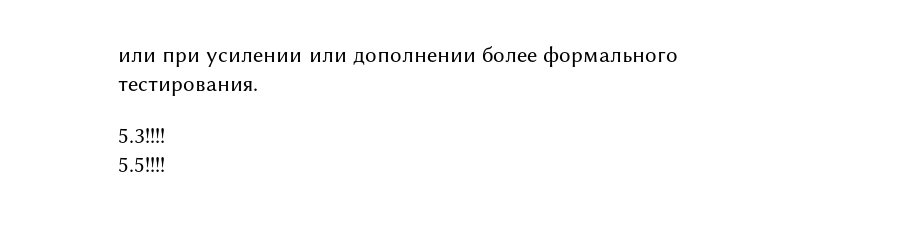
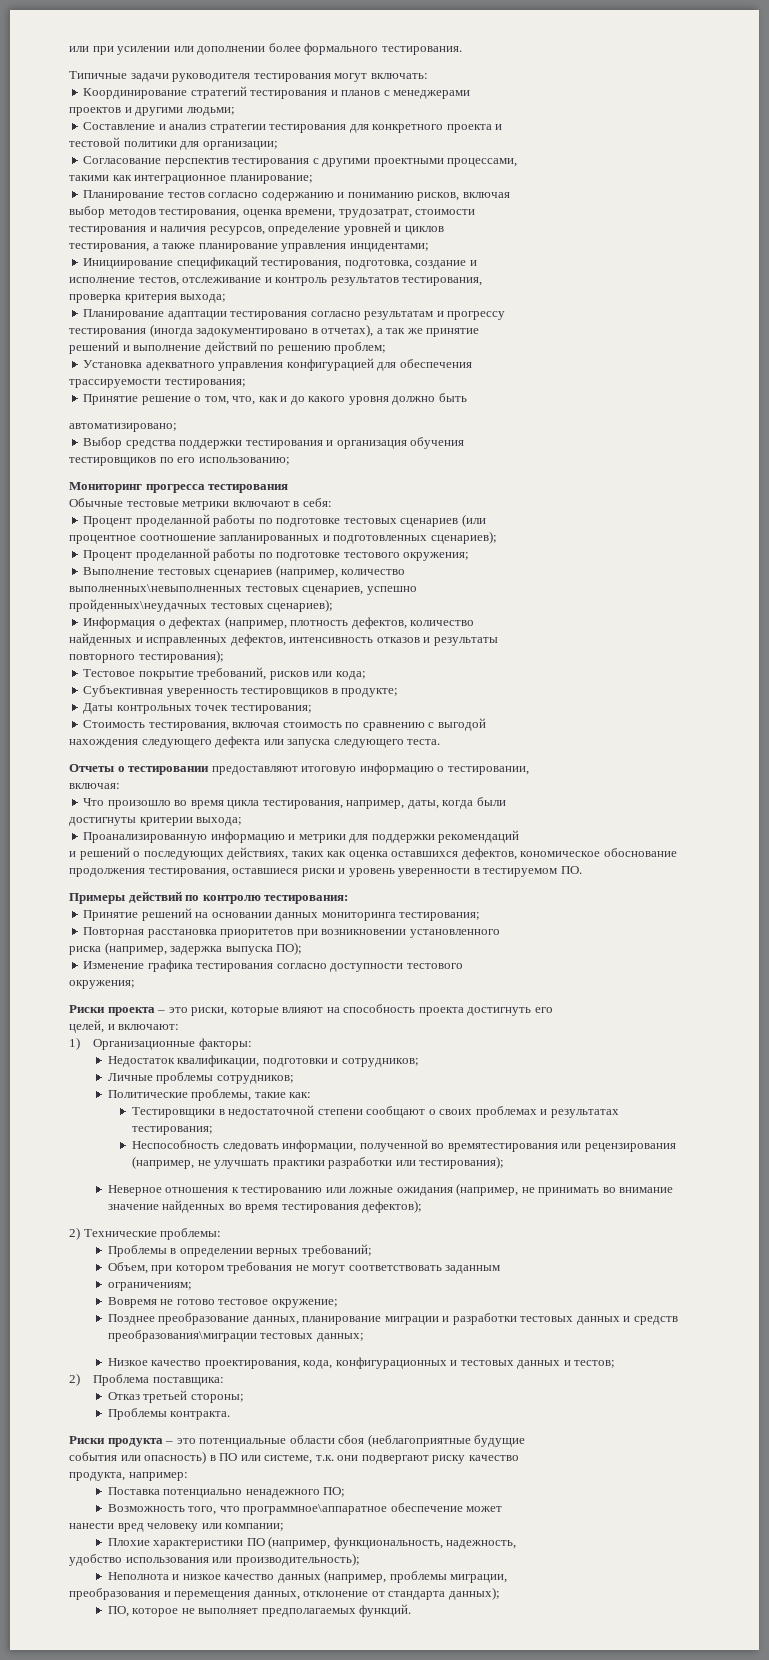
- 5.3!!!!
- 5.5!!!!
+ Типичные задачи руководителя тестирования могут включать:
+ Координирование стратегий тестирования и планов с менеджерами
+ проектов и другими людьми;
+ Составление и анализ стратегии тестирования для конкретного проекта и
+ тестовой политики для организации;
+ Согласование перспектив тестирования с другими проектными процессами,
+ такими как интеграционное планирование;
+ Планирование тестов согласно содержанию и пониманию рисков, включая
+ выбор методов тестирования, оценка времени, трудозатрат, стоимости
+ тестирования и наличия ресурсов, определение уровней и циклов
+ тестирования, а также планирование управления инцидентами;
+ Инициирование спецификаций тестирования, подготовка, создание и
+ исполнение тестов, отслеживание и контроль результатов тестирования,
+ проверка критерия выхода;
+ Планирование адаптации тестирования согласно результатам и прогрессу
+ тестирования (иногда задокументировано в отчетах), а так же принятие
+ решений и выполнение действий по решению проблем;
+ Установка адекватного управления конфигурацией для обеспечения
+ трассируемости тестирования;
+ Принятие решение о том, что, как и до какого уровня должно быть
+ автоматизировано;
+ Выбор средства поддержки тестирования и организация обучения
+ тестировщиков по его использованию;
+ Мониторинг прогресса тестирования
+ Обычные тестовые метрики включают в себя:
+ Процент проделанной работы по подготовке тестовых сценариев (или
+ процентное соотношение запланированных и подготовленных сценариев);
+ Процент проделанной работы по подготовке тестового окружения;
+ Выполнение тестовых сценариев (например, количество
+ выполненных\невыполненных тестовых сценариев, успешно
+ пройденных\неудачных тестовых сценариев);
+ Информация о дефектах (например, плотность дефектов, количество
+ найденных и исправленных дефектов, интенсивность отказов и результаты
+ повторного тестирования);
+ Тестовое покрытие требований, рисков или кода;
+ Субъективная уверенность тестировщиков в продукте;
+ Даты контрольных точек тестирования;
+ Стоимость тестирования, включая стоимость по сравнению с выгодой
+ нахождения следующего дефекта или запуска следующего теста.
+ Отчеты о тестировании предоставляют итоговую информацию о тестировании,
+ включая:
+ Что произошло во время цикла тестирования, например, даты, когда были
+ достигнуты критерии выхода;
+ Проанализированную информацию и метрики для поддержки рекомендаций
+ и решений о последующих действиях, таких как оценка оставшихся дефектов, кономическое обоснование продолжения тестирования, оставшиеся риски и уровень уверенности в тестируемом ПО.
+ Примеры действий по контролю тестирования:
+ Принятие решений на основании данных мониторинга тестирования;
+ Повторная расстановка приоритетов при возникновении установленного
+ риска (например, задержка выпуска ПО);
+ Изменение графика тестирования согласно доступности тестового
+ окружения;
+ Риски проекта – это риски, которые влияют на способность проекта достигнуть его
+ целей, и включают:
+ 1) Организационные факторы:
+ Недостаток квалификации, подготовки и сотрудников;
+ Личные проблемы сотрудников;
+ Политические проблемы, такие как:
+ Тестировщики в недостаточной степени сообщают о своих проблемах и результатах тестирования;
+ Неспособность следовать информации, полученной во времятестирования или рецензирования (например, не улучшать практики разработки или тестирования);
+ Неверное отношения к тестированию или ложные ожидания (например, не принимать во внимание значение найденных во время тестирования дефектов);
+ 2) Технические проблемы:
+ Проблемы в определении верных требований;
+ Объем, при котором требования не могут соответствовать заданным
+ ограничениям;
+ Вовремя не готово тестовое окружение;
+ Позднее преобразование данных, планирование миграции и разработки тестовых данных и средств преобразования\миграции тестовых данных;
+ Низкое качество проектирования, кода, конфигурационных и тестовых данных и тестов;
+ 2) Проблема поставщика:
+ Отказ третьей стороны;
+ Проблемы контракта.
+ Риски продукта – это потенциальные области сбоя (неблагоприятные будущие
+ события или опасность) в ПО или системе, т.к. они подвергают риску качество
+ продукта, например:
+ Поставка потенциально ненадежного ПО;
+ Возможность того, что программное\аппаратное обеспечение может
+ нанести вред человеку или компании;
+ Плохие характеристики ПО (например, функциональность, надежность,
+ удобство использования или производительность);
+ Неполнота и низкое качество данных (например, проблемы миграции,
+ преобразования и перемещения данных, отклонение от стандарта данных);
+ ПО, которое не выполняет предполагаемых функций.

